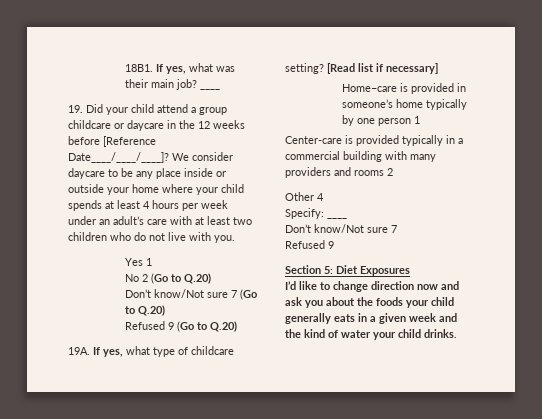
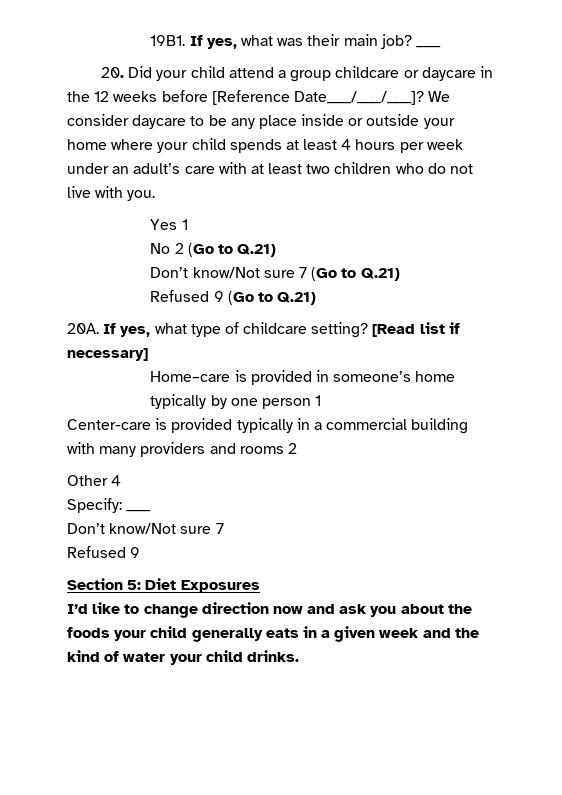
- 18B1.
+ 19B1.
- 19. Did your child attend a group childcare or daycare in the 12 weeks before [Reference Date____/____/____]?
+ 20. Did your child attend a group childcare or daycare in the 12 weeks before [Reference Date____/____/____]?
- No 2 (Go to Q.20)
+ No 2 (Go to Q.21)
- Don’t know/Not sure 7 (Go to Q.20)
+ Don’t know/Not sure 7 (Go to Q.21)
- Refused 9 (Go to Q.20)
- 19A.
+ Refused 9 (Go to Q.21)
+ 20A.

